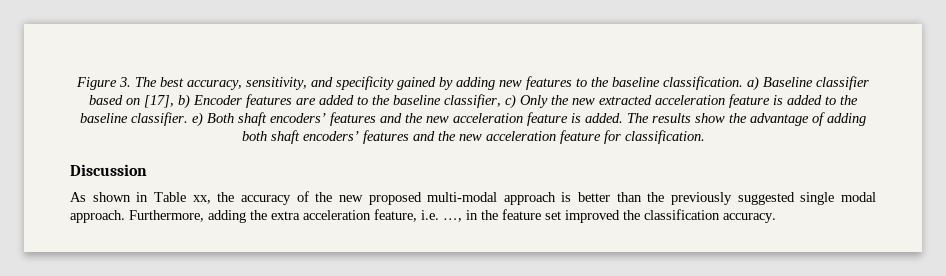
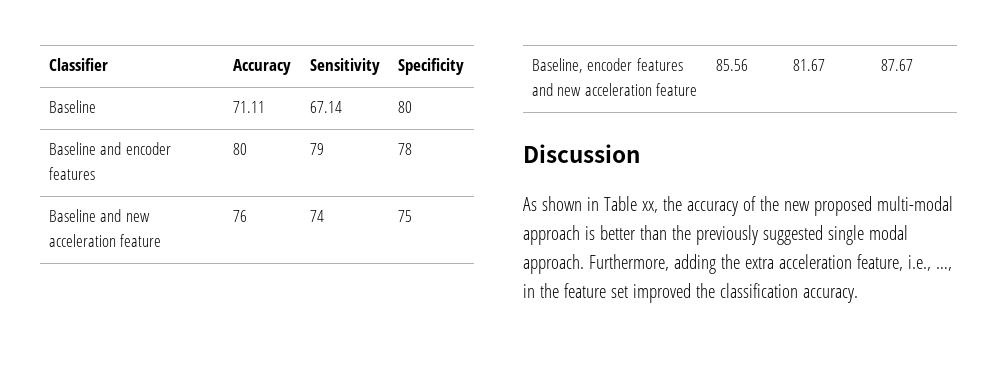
- Figure 3. The best accuracy, sensitivity, and specificity gained by adding new features to the baseline classification. a) Baseline classifier based on [17], b) Encoder features are added to the baseline classifier, c) Only the new extracted acceleration feature is added to the baseline classifier. e) Both shaft encoders’ features and the new acceleration feature is added. The results show the advantage of adding both shaft encoders’ features and the new acceleration feature for classification.
+ Classifier | Accuracy | Sensitivity | Specificity
+ Baseline | 71.11 | 67.14 | 80
+ Baseline and encoder features | 80 | 79 | 78
+ Baseline and new acceleration feature | 76 | 74 | 75
+ Baseline, encoder features and new acceleration feature | 85.56 | 81.67 | 87.67
- Furthermore, adding the extra acceleration feature, i.e. …, in the feature set improved the classification accuracy.
+ Furthermore, adding the extra acceleration feature, i.e., …, in the feature set improved the classification accuracy.

